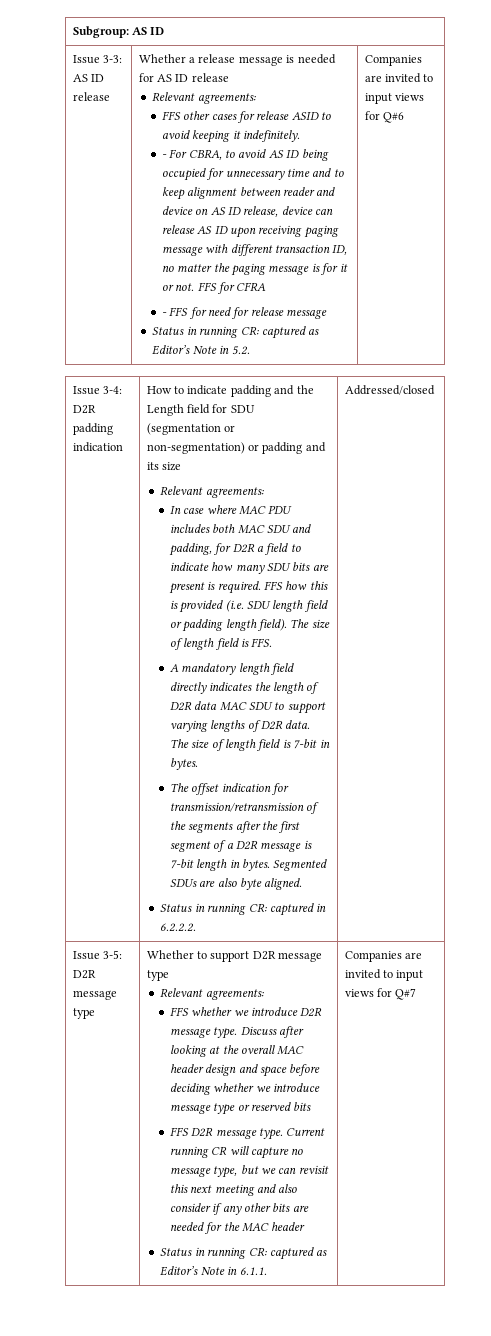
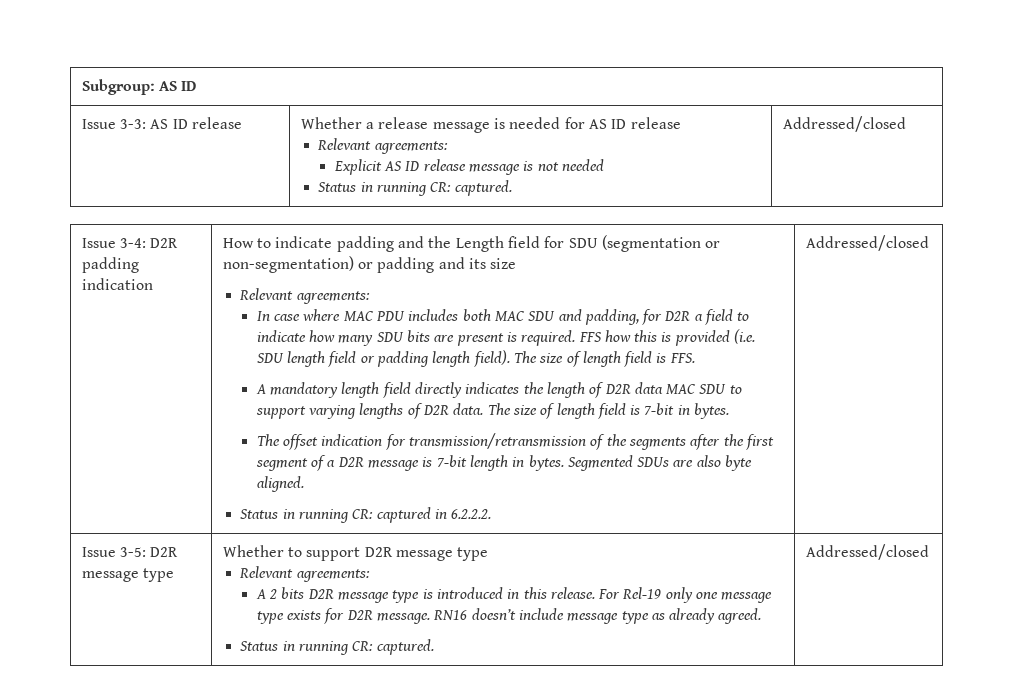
- FFS other cases for release ASID to avoid keeping it indefinitely.
- - For CBRA, to avoid AS ID being occupied for unnecessary time and to keep alignment between reader and device on AS ID release, device can release AS ID upon receiving paging message with different transaction ID, no matter the paging message is for it or not. FFS for CFRA
- - FFS for need for release message
- Status in running CR: captured as Editor’s Note in 5.2. | Companies are invited to input views for Q#6
+ Explicit AS ID release message is not needed
+ Status in running CR: captured. | Addressed/closed
- FFS whether we introduce D2R message type. Discuss after looking at the overall MAC header design and space before deciding whether we introduce message type or reserved bits
- FFS D2R message type. Current running CR will capture no message type, but we can revisit this next meeting and also consider if any other bits are needed for the MAC header
- Status in running CR: captured as Editor’s Note in 6.1.1. | Companies are invited to input views for Q#7
+ A 2 bits D2R message type is introduced in this release. For Rel-19 only one message type exists for D2R message. RN16 doesn’t include message type as already agreed.
+ Status in running CR: captured. | Addressed/closed

